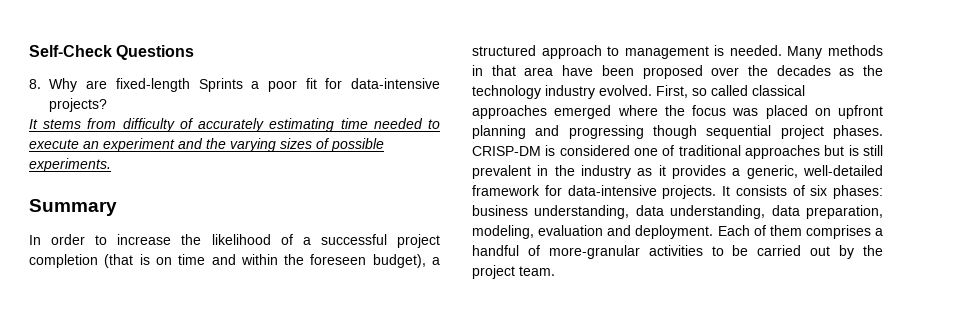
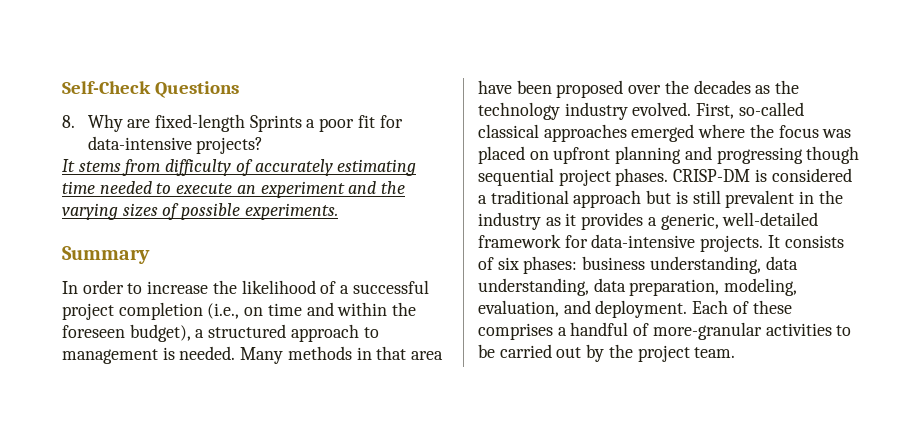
- In order to increase the likelihood of a successful project completion (that is on time and within the foreseen budget), a structured approach to management is needed.
+ In order to increase the likelihood of a successful project completion (i.e., on time and within the foreseen budget), a structured approach to management is needed.
- First, so called classical approaches emerged where the focus was placed on upfront planning and progressing though sequential project phases.
+ First, so-called classical approaches emerged where the focus was placed on upfront planning and progressing though sequential project phases.
- CRISP-DM is considered one of traditional approaches but is still prevalent in the industry as it provides a generic, well-detailed framework for data-intensive projects.
+ CRISP-DM is considered a traditional approach but is still prevalent in the industry as it provides a generic, well-detailed framework for data-intensive projects.
- It consists of six phases: business understanding, data understanding, data preparation, modeling, evaluation and deployment.
+ It consists of six phases: business understanding, data understanding, data preparation, modeling, evaluation, and deployment.
- Each of them comprises a handful of more-granular activities to be carried out by the project team.
+ Each of these comprises a handful of more-granular activities to be carried out by the project team.

